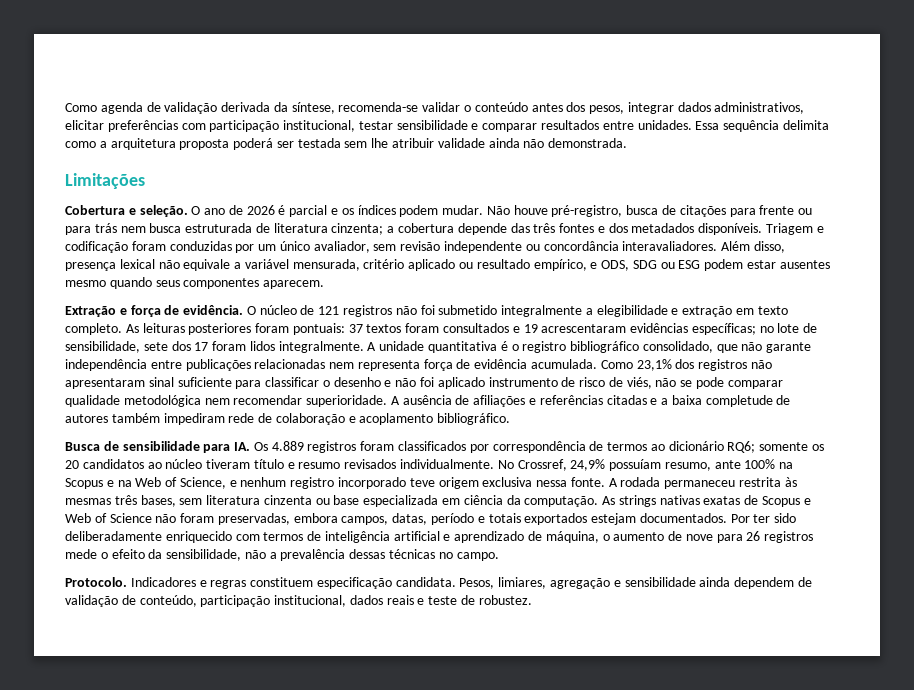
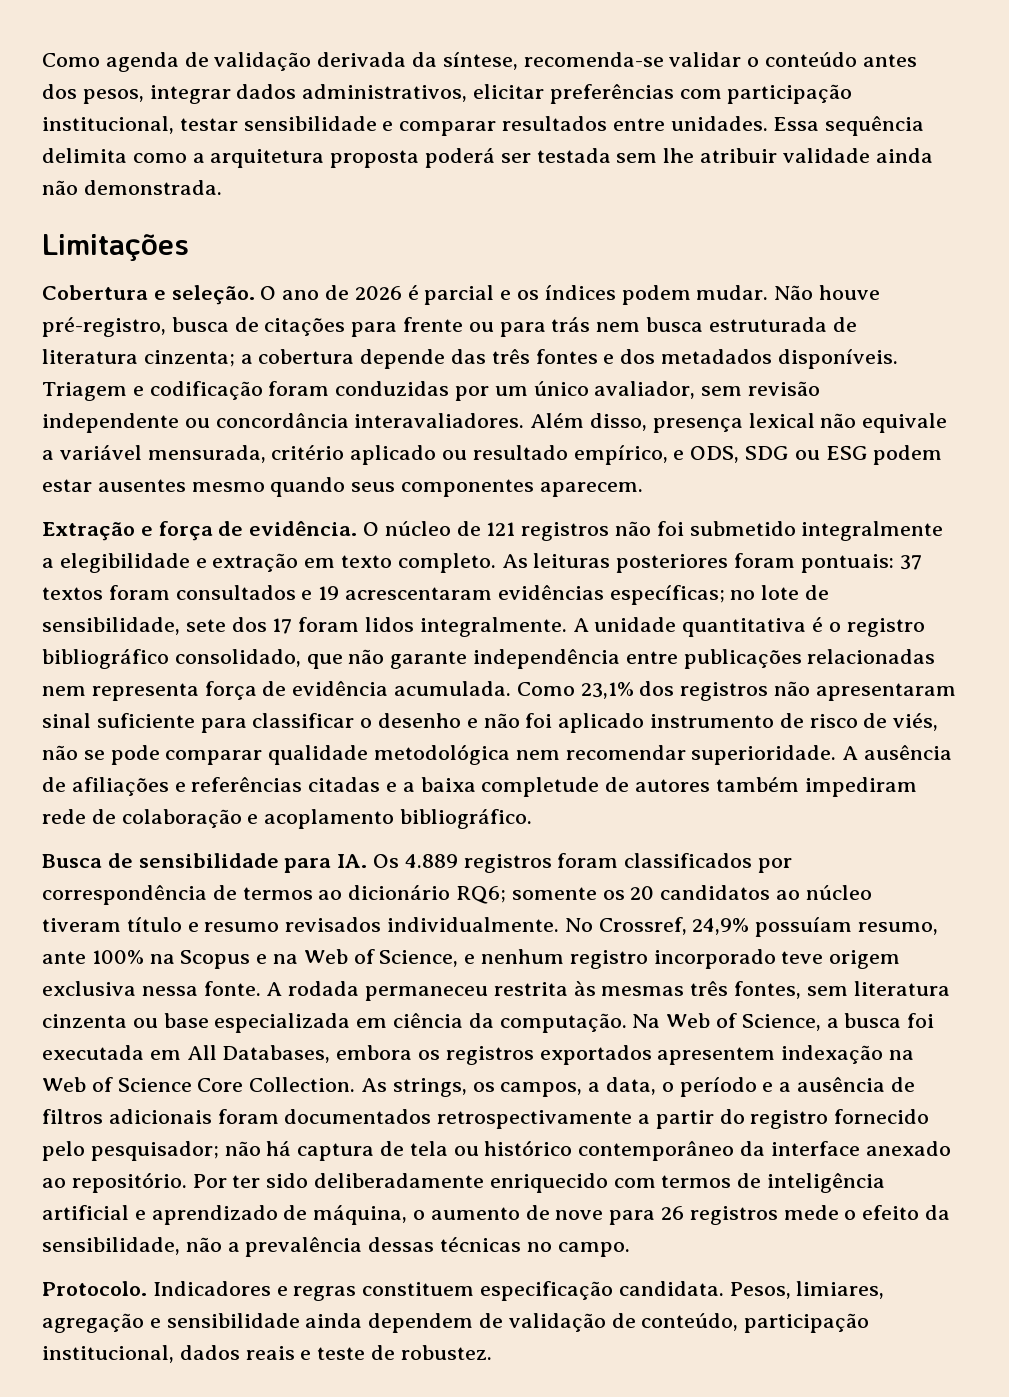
- A rodada permaneceu restrita às mesmas três bases, sem literatura cinzenta ou base especializada em ciência da computação.
+ A rodada permaneceu restrita às mesmas três fontes, sem literatura cinzenta ou base especializada em ciência da computação.
- As strings nativas exatas de Scopus e Web of Science não foram preservadas, embora campos, datas, período e totais exportados estejam documentados.
+ Na Web of Science, a busca foi executada em All Databases, embora os registros exportados apresentem indexação na Web of Science Core Collection. As strings, os campos, a data, o período e a ausência de filtros adicionais foram documentados retrospectivamente a partir do registro fornecido pelo pesquisador; não há captura de tela ou histórico contemporâneo da interface anexado ao repositório.

